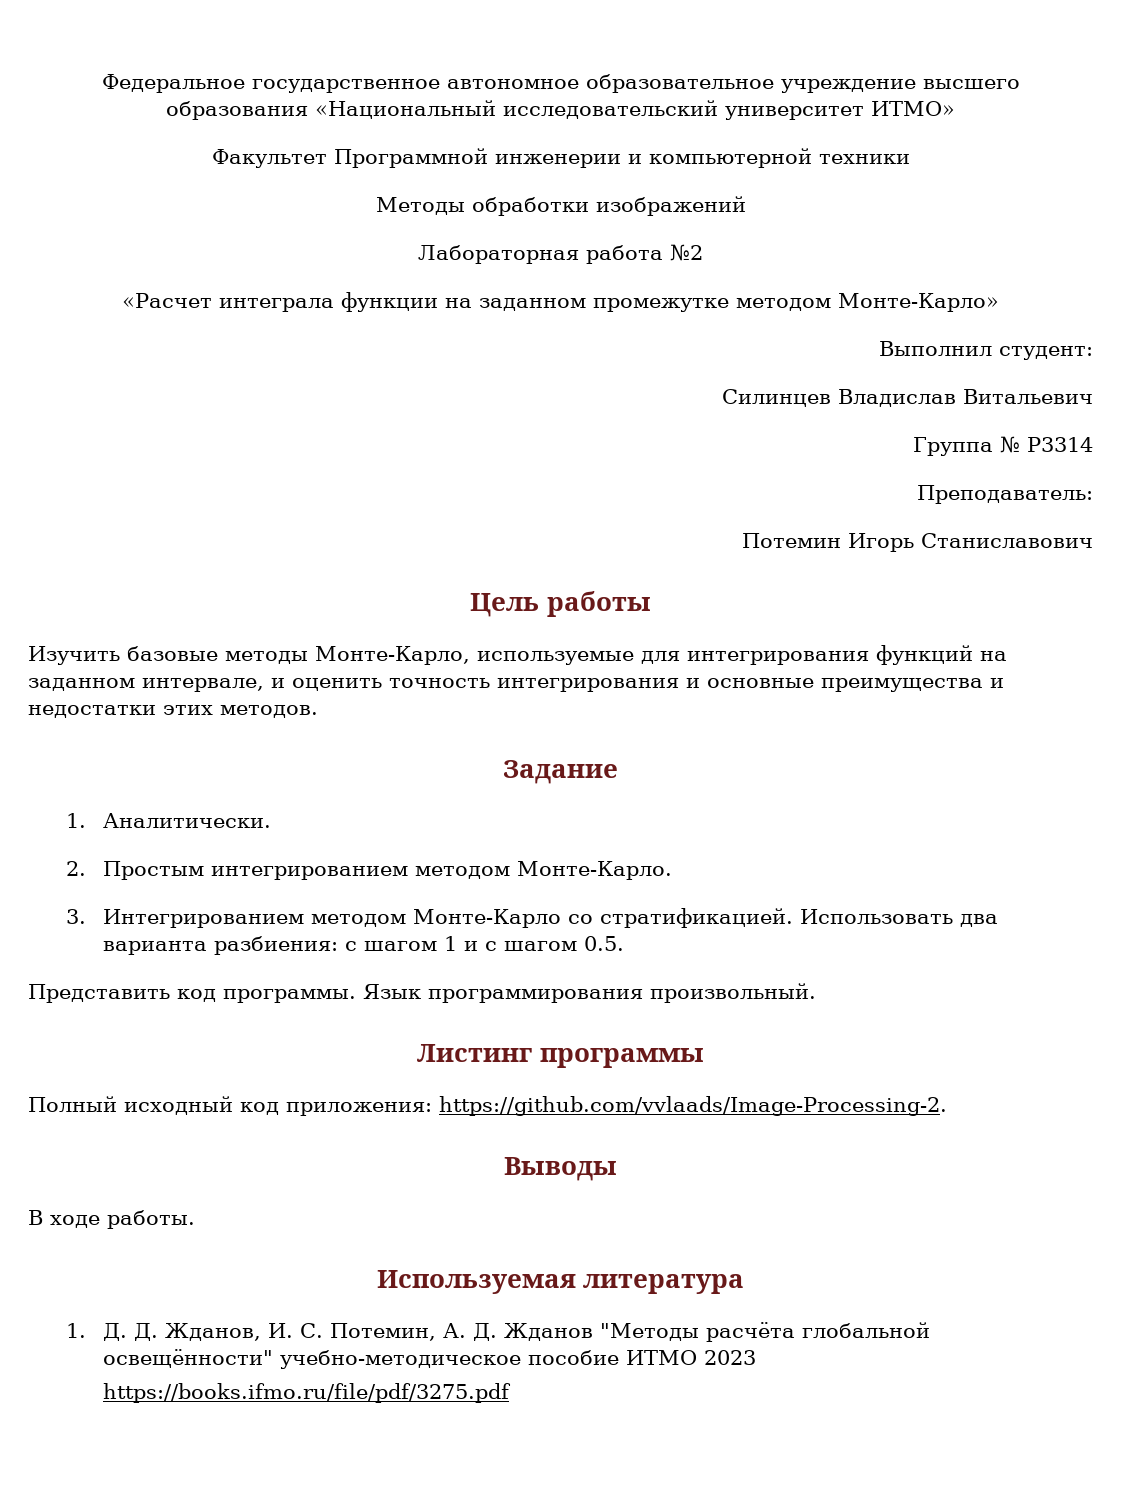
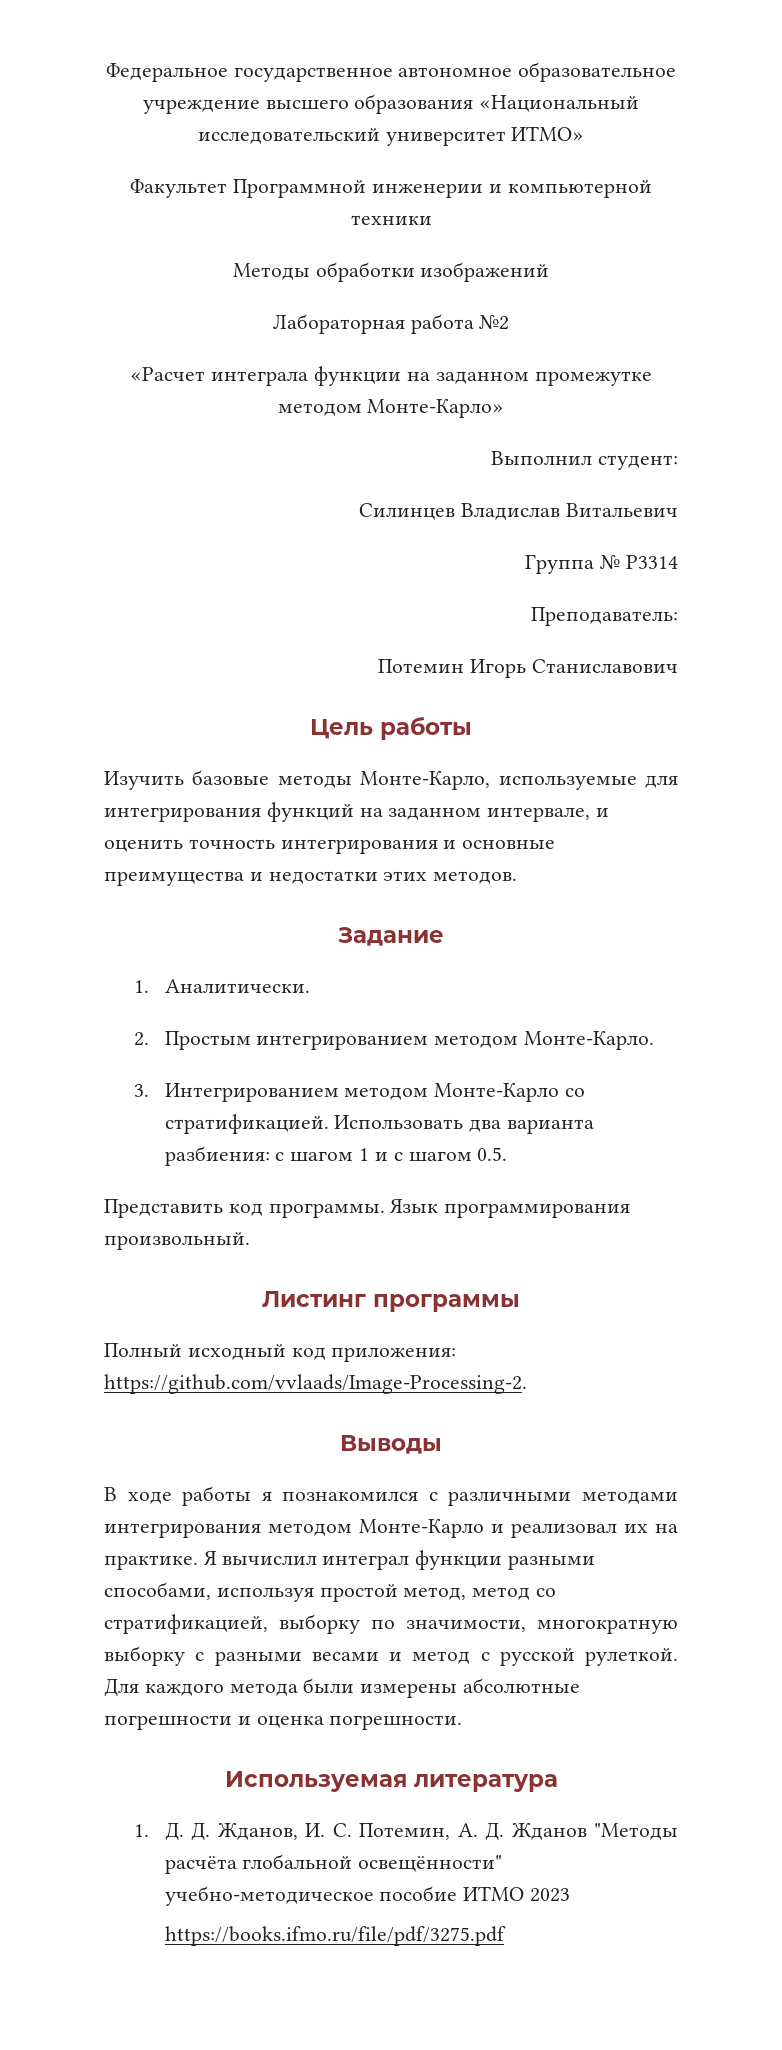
- В ходе работы.
+ В ходе работы я познакомился с различными методами интегрирования методом Монте-Карло и реализовал их на практике. Я вычислил интеграл функции разными способами, используя простой метод, метод со стратификацией, выборку по значимости, многократную выборку с разными весами и метод с русской рулеткой. Для каждого метода были измерены абсолютные погрешности и оценка погрешности.

